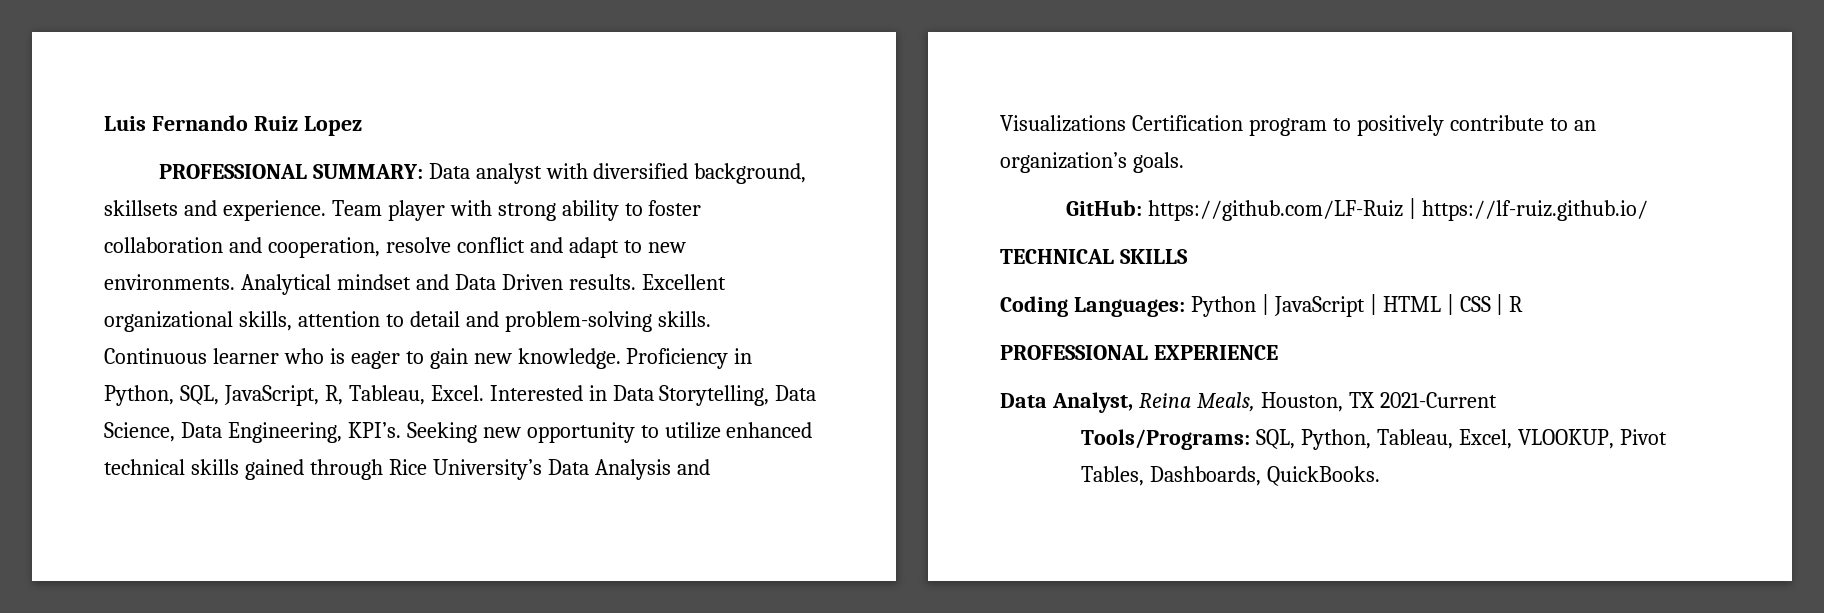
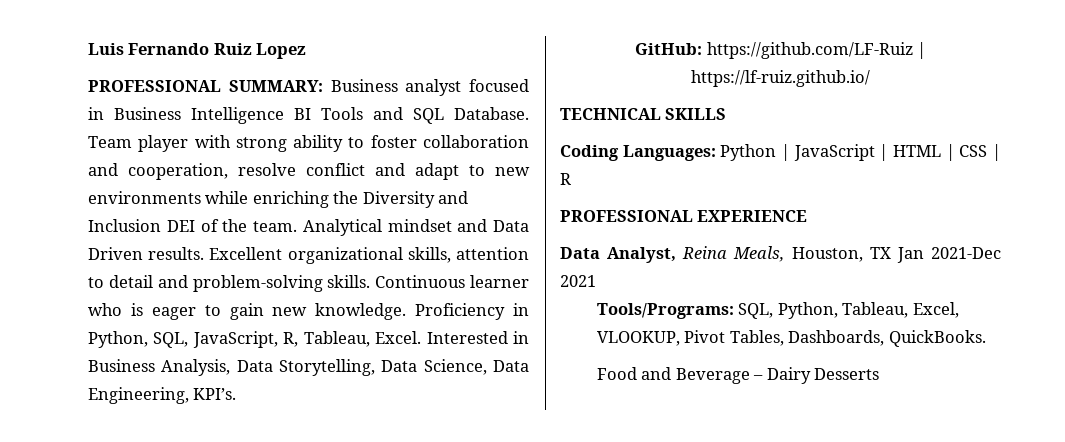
- PROFESSIONAL SUMMARY: Data analyst with diversified background, skillsets and experience.
+ PROFESSIONAL SUMMARY: Business analyst focused in Business Intelligence BI Tools and SQL Database.
- Team player with strong ability to foster collaboration and cooperation, resolve conflict and adapt to new environments.
+ Team player with strong ability to foster collaboration and cooperation, resolve conflict and adapt to new environments while enriching the Diversity and Inclusion DEI of the team.
- Interested in Data Storytelling, Data Science, Data Engineering, KPI’s. Seeking new opportunity to utilize enhanced technical skills gained through Rice University’s Data Analysis and Visualizations Certification program to positively contribute to an organization’s goals.
+ Interested in Business Analysis, Data Storytelling, Data Science, Data Engineering, KPI’s.
- Data Analyst, Reina Meals, Houston, TX 2021-Current
+ Data Analyst, Reina Meals, Houston, TX Jan 2021-Dec 2021
+ Food and Beverage – Dairy Desserts

